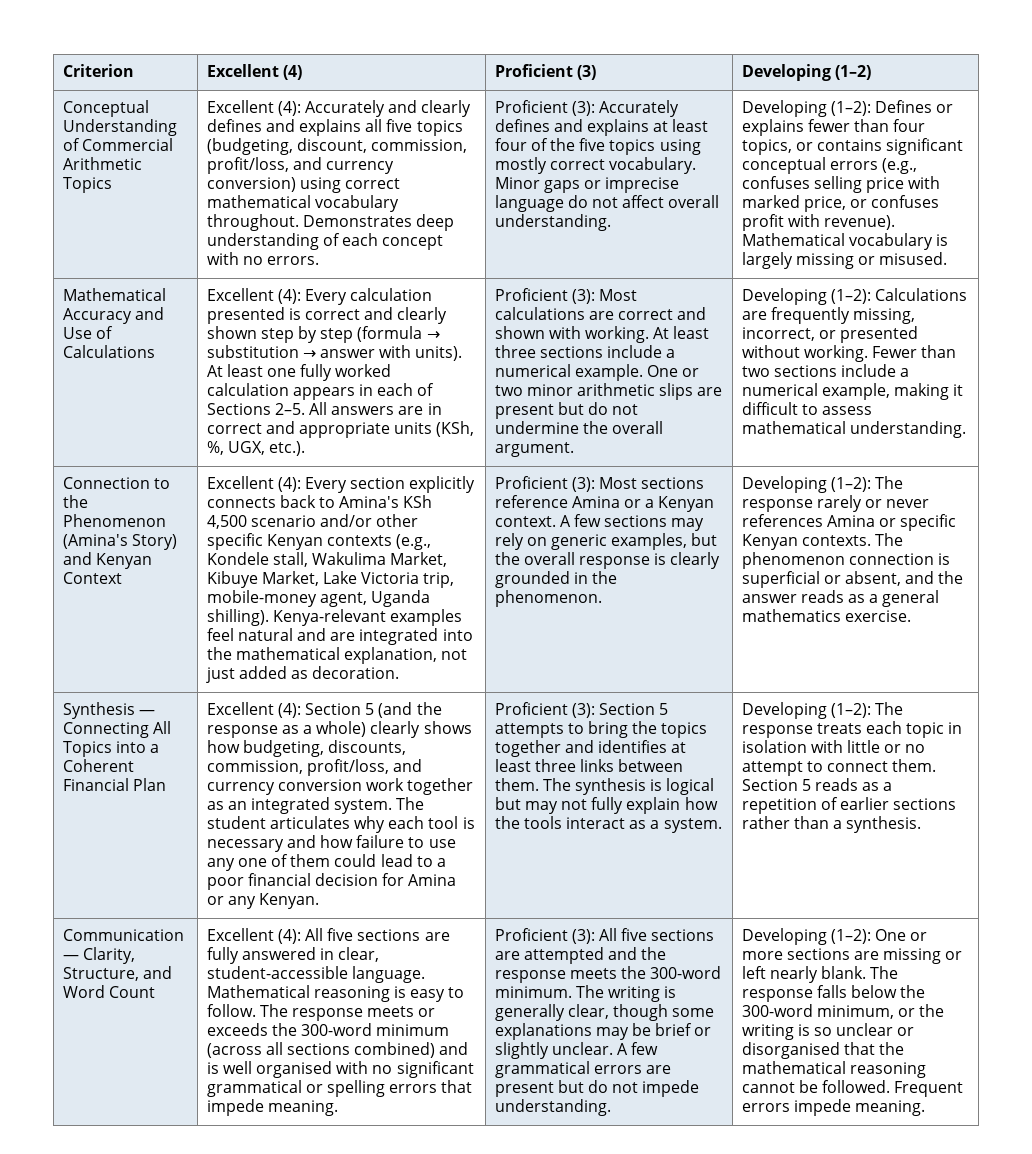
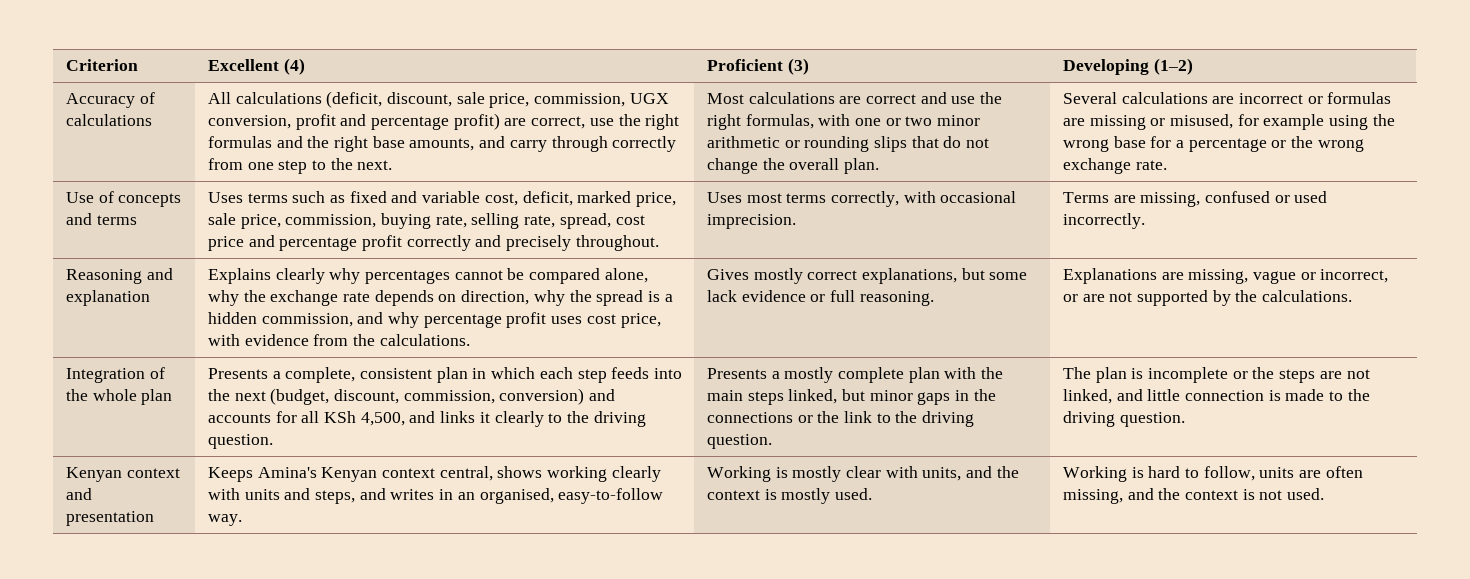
- Conceptual Understanding of Commercial Arithmetic Topics | Excellent (4): Accurately and clearly defines and explains all five topics (budgeting, discount, commission, profit/loss, and currency conversion) using correct mathematical vocabulary throughout. Demonstrates deep understanding of each concept with no errors. | Proficient (3): Accurately defines and explains at least four of the five topics using mostly correct vocabulary. Minor gaps or imprecise language do not affect overall understanding. | Developing (1–2): Defines or explains fewer than four topics, or contains significant conceptual errors (e.g., confuses selling price with marked price, or confuses profit with revenue). Mathematical vocabulary is largely missing or misused.
- Mathematical Accuracy and Use of Calculations | Excellent (4): Every calculation presented is correct and clearly shown step by step (formula → substitution → answer with units). At least one fully worked calculation appears in each of Sections 2–5. All answers are in correct and appropriate units (KSh, %, UGX, etc.). | Proficient (3): Most calculations are correct and shown with working. At least three sections include a numerical example. One or two minor arithmetic slips are present but do not undermine the overall argument. | Developing (1–2): Calculations are frequently missing, incorrect, or presented without working. Fewer than two sections include a numerical example, making it difficult to assess mathematical understanding.
- Connection to the Phenomenon (Amina's Story) and Kenyan Context | Excellent (4): Every section explicitly connects back to Amina's KSh 4,500 scenario and/or other specific Kenyan contexts (e.g., Kondele stall, Wakulima Market, Kibuye Market, Lake Victoria trip, mobile-money agent, Uganda shilling). Kenya-relevant examples feel natural and are integrated into the mathematical explanation, not just added as decoration. | Proficient (3): Most sections reference Amina or a Kenyan context. A few sections may rely on generic examples, but the overall response is clearly grounded in the phenomenon. | Developing (1–2): The response rarely or never references Amina or specific Kenyan contexts. The phenomenon connection is superficial or absent, and the answer reads as a general mathematics exercise.
- Synthesis — Connecting All Topics into a Coherent Financial Plan | Excellent (4): Section 5 (and the response as a whole) clearly shows how budgeting, discounts, commission, profit/loss, and currency conversion work together as an integrated system. The student articulates why each tool is necessary and how failure to use any one of them could lead to a poor financial decision for Amina or any Kenyan. | Proficient (3): Section 5 attempts to bring the topics together and identifies at least three links between them. The synthesis is logical but may not fully explain how the tools interact as a system. | Developing (1–2): The response treats each topic in isolation with little or no attempt to connect them. Section 5 reads as a repetition of earlier sections rather than a synthesis.
- Communication — Clarity, Structure, and Word Count | Excellent (4): All five sections are fully answered in clear, student-accessible language. Mathematical reasoning is easy to follow. The response meets or exceeds the 300-word minimum (across all sections combined) and is well organised with no significant grammatical or spelling errors that impede meaning. | Proficient (3): All five sections are attempted and the response meets the 300-word minimum. The writing is generally clear, though some explanations may be brief or slightly unclear. A few grammatical errors are present but do not impede understanding. | Developing (1–2): One or more sections are missing or left nearly blank. The response falls below the 300-word minimum, or the writing is so unclear or disorganised that the mathematical reasoning cannot be followed. Frequent errors impede meaning.
+ Accuracy of calculations | All calculations (deficit, discount, sale price, commission, UGX conversion, profit and percentage profit) are correct, use the right formulas and the right base amounts, and carry through correctly from one step to the next. | Most calculations are correct and use the right formulas, with one or two minor arithmetic or rounding slips that do not change the overall plan. | Several calculations are incorrect or formulas are missing or misused, for example using the wrong base for a percentage or the wrong exchange rate.
+ Use of concepts and terms | Uses terms such as fixed and variable cost, deficit, marked price, sale price, commission, buying rate, selling rate, spread, cost price and percentage profit correctly and precisely throughout. | Uses most terms correctly, with occasional imprecision. | Terms are missing, confused or used incorrectly.
+ Reasoning and explanation | Explains clearly why percentages cannot be compared alone, why the exchange rate depends on direction, why the spread is a hidden commission, and why percentage profit uses cost price, with evidence from the calculations. | Gives mostly correct explanations, but some lack evidence or full reasoning. | Explanations are missing, vague or incorrect, or are not supported by the calculations.
+ Integration of the whole plan | Presents a complete, consistent plan in which each step feeds into the next (budget, discount, commission, conversion) and accounts for all KSh 4,500, and links it clearly to the driving question. | Presents a mostly complete plan with the main steps linked, but minor gaps in the connections or the link to the driving question. | The plan is incomplete or the steps are not linked, and little connection is made to the driving question.
+ Kenyan context and presentation | Keeps Amina's Kenyan context central, shows working clearly with units and steps, and writes in an organised, easy-to-follow way. | Working is mostly clear with units, and the context is mostly used. | Working is hard to follow, units are often missing, and the context is not used.

